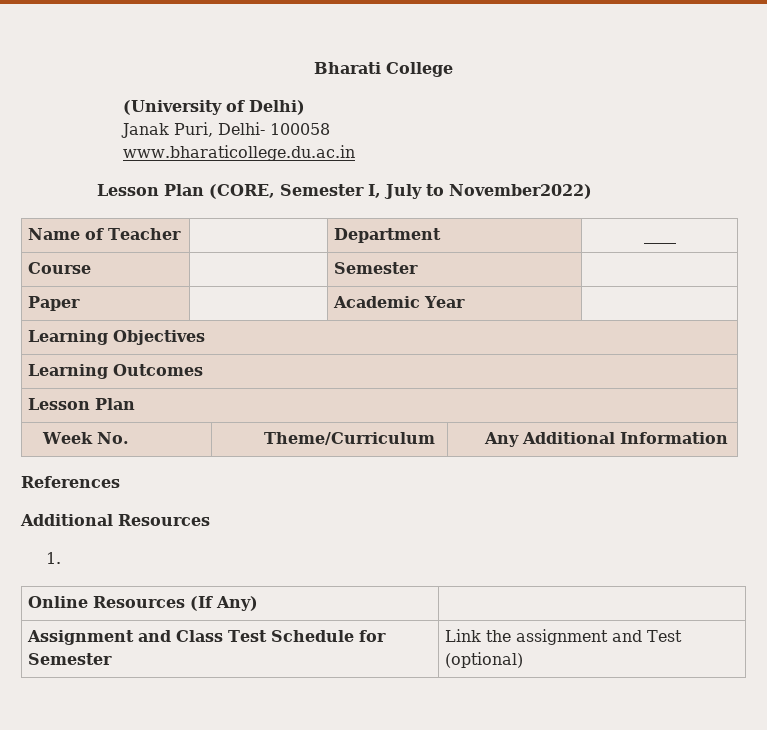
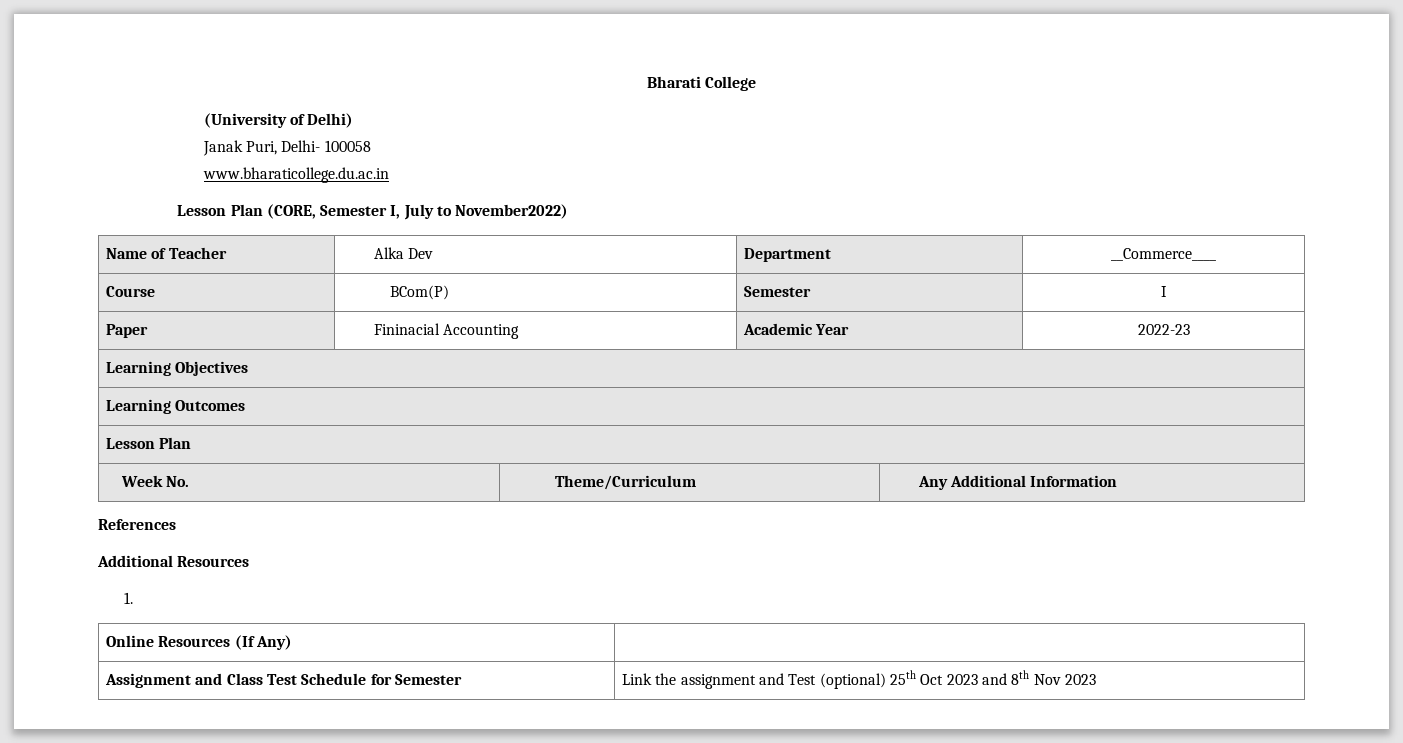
- Name of Teacher | | Department | ____
+ Name of Teacher | Alka Dev | Department | __Commerce____
- Course | | Semester |
+ Course | BCom(P) | Semester | I
- Paper | | Academic Year |
+ Paper | Fininacial Accounting | Academic Year | 2022-23
- Assignment and Class Test Schedule for Semester | Link the assignment and Test (optional)
+ Assignment and Class Test Schedule for Semester | Link the assignment and Test (optional) 25th Oct 2023 and 8th Nov 2023

